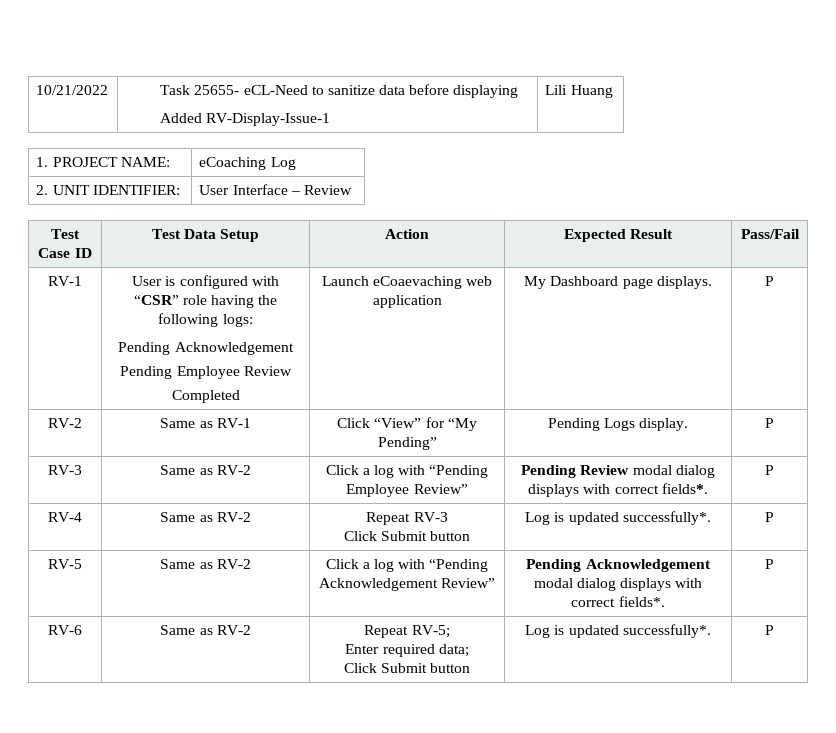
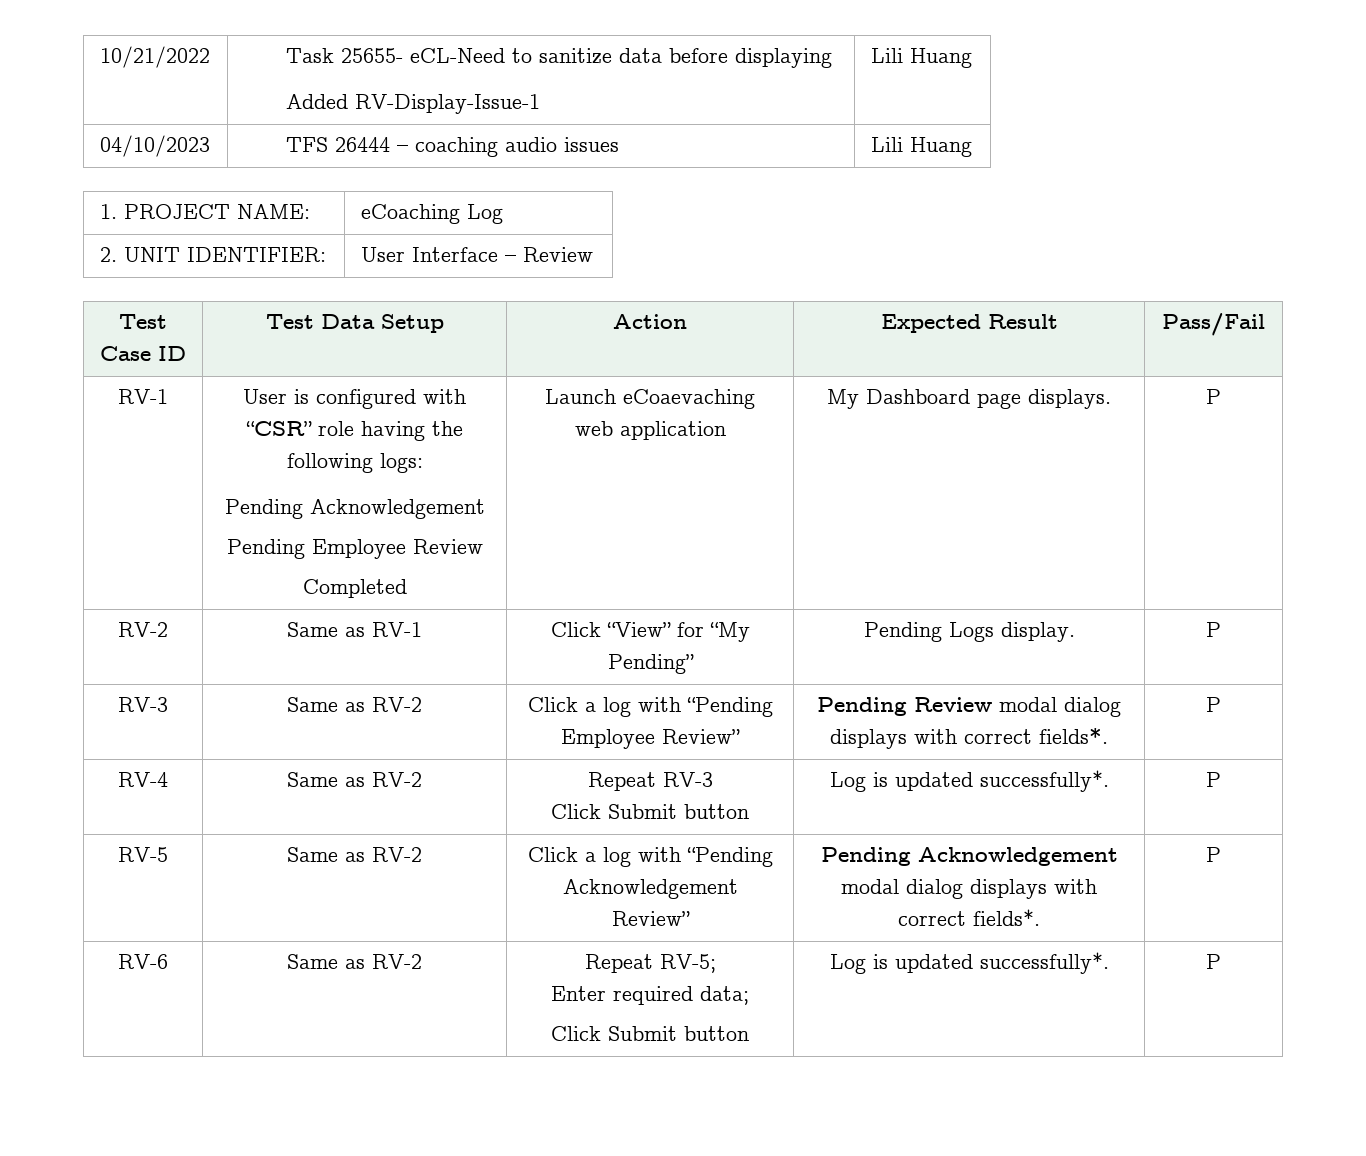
+ 04/10/2023 | TFS 26444 – coaching audio issues | Lili Huang

